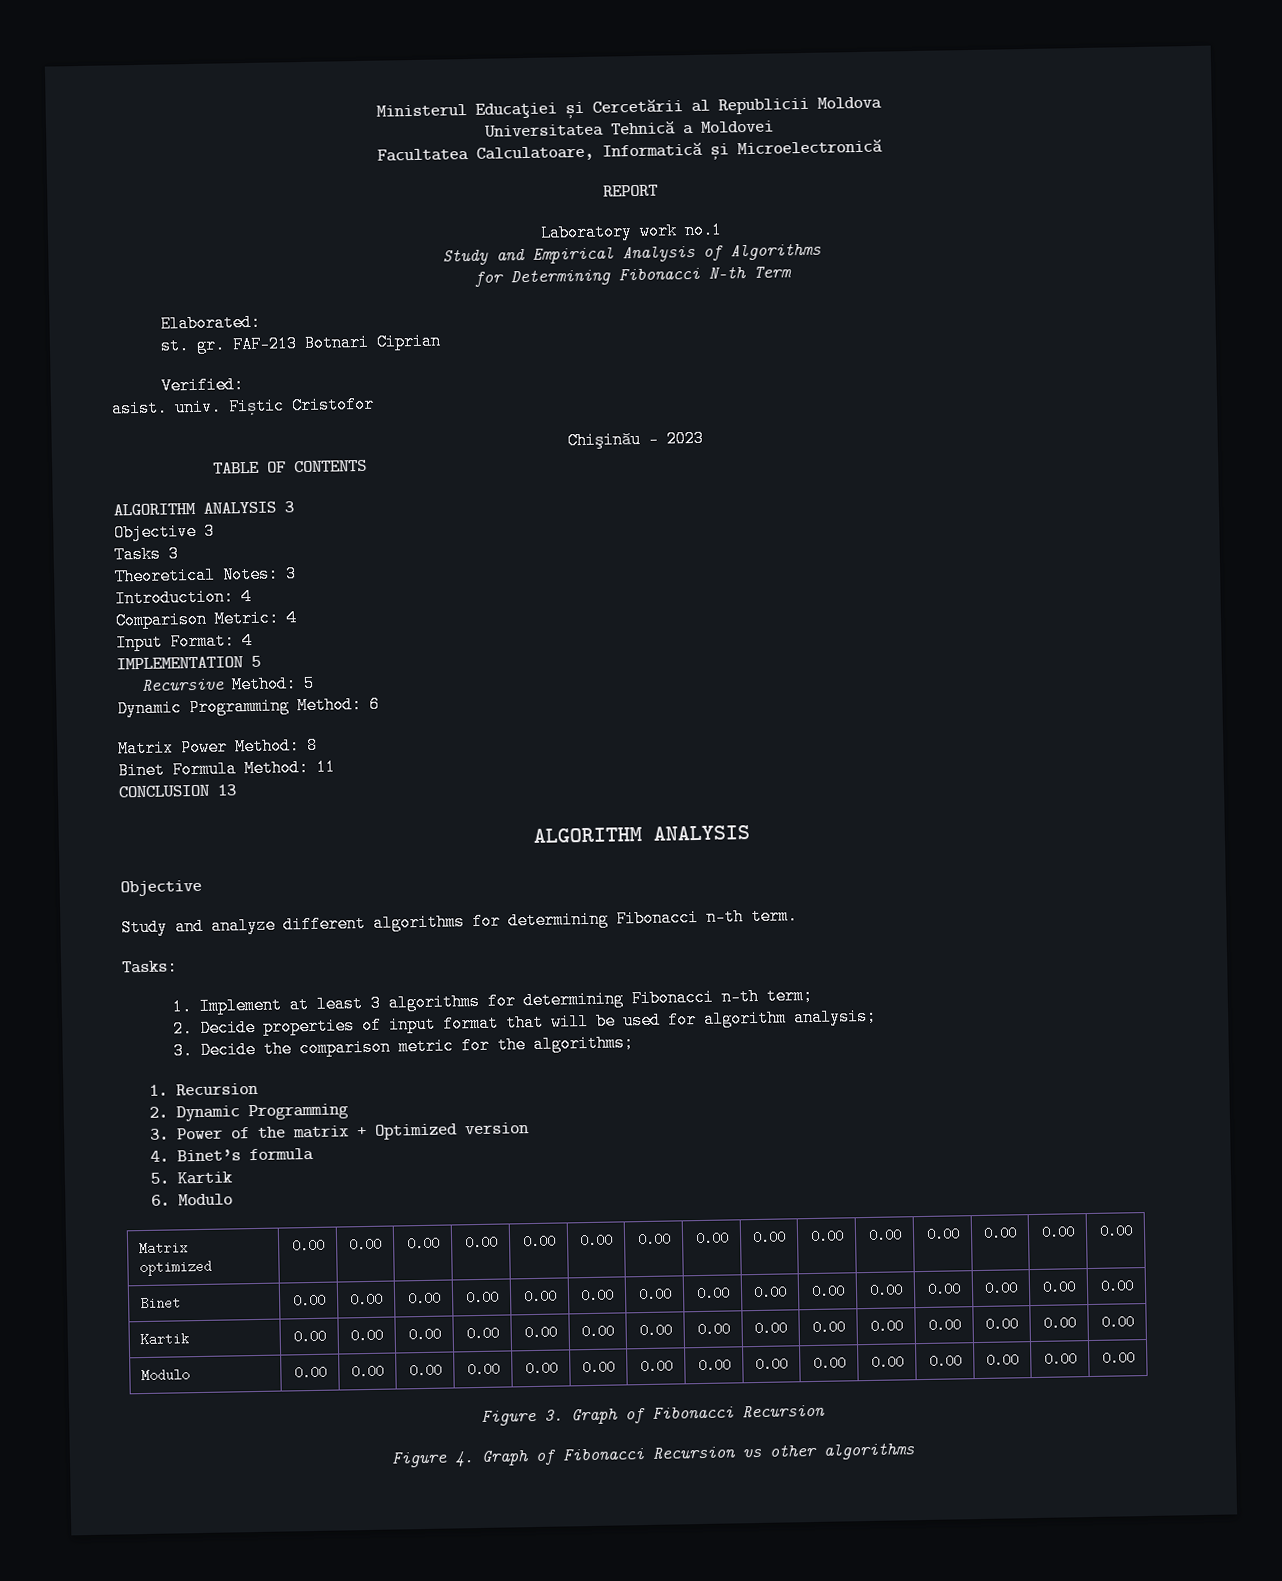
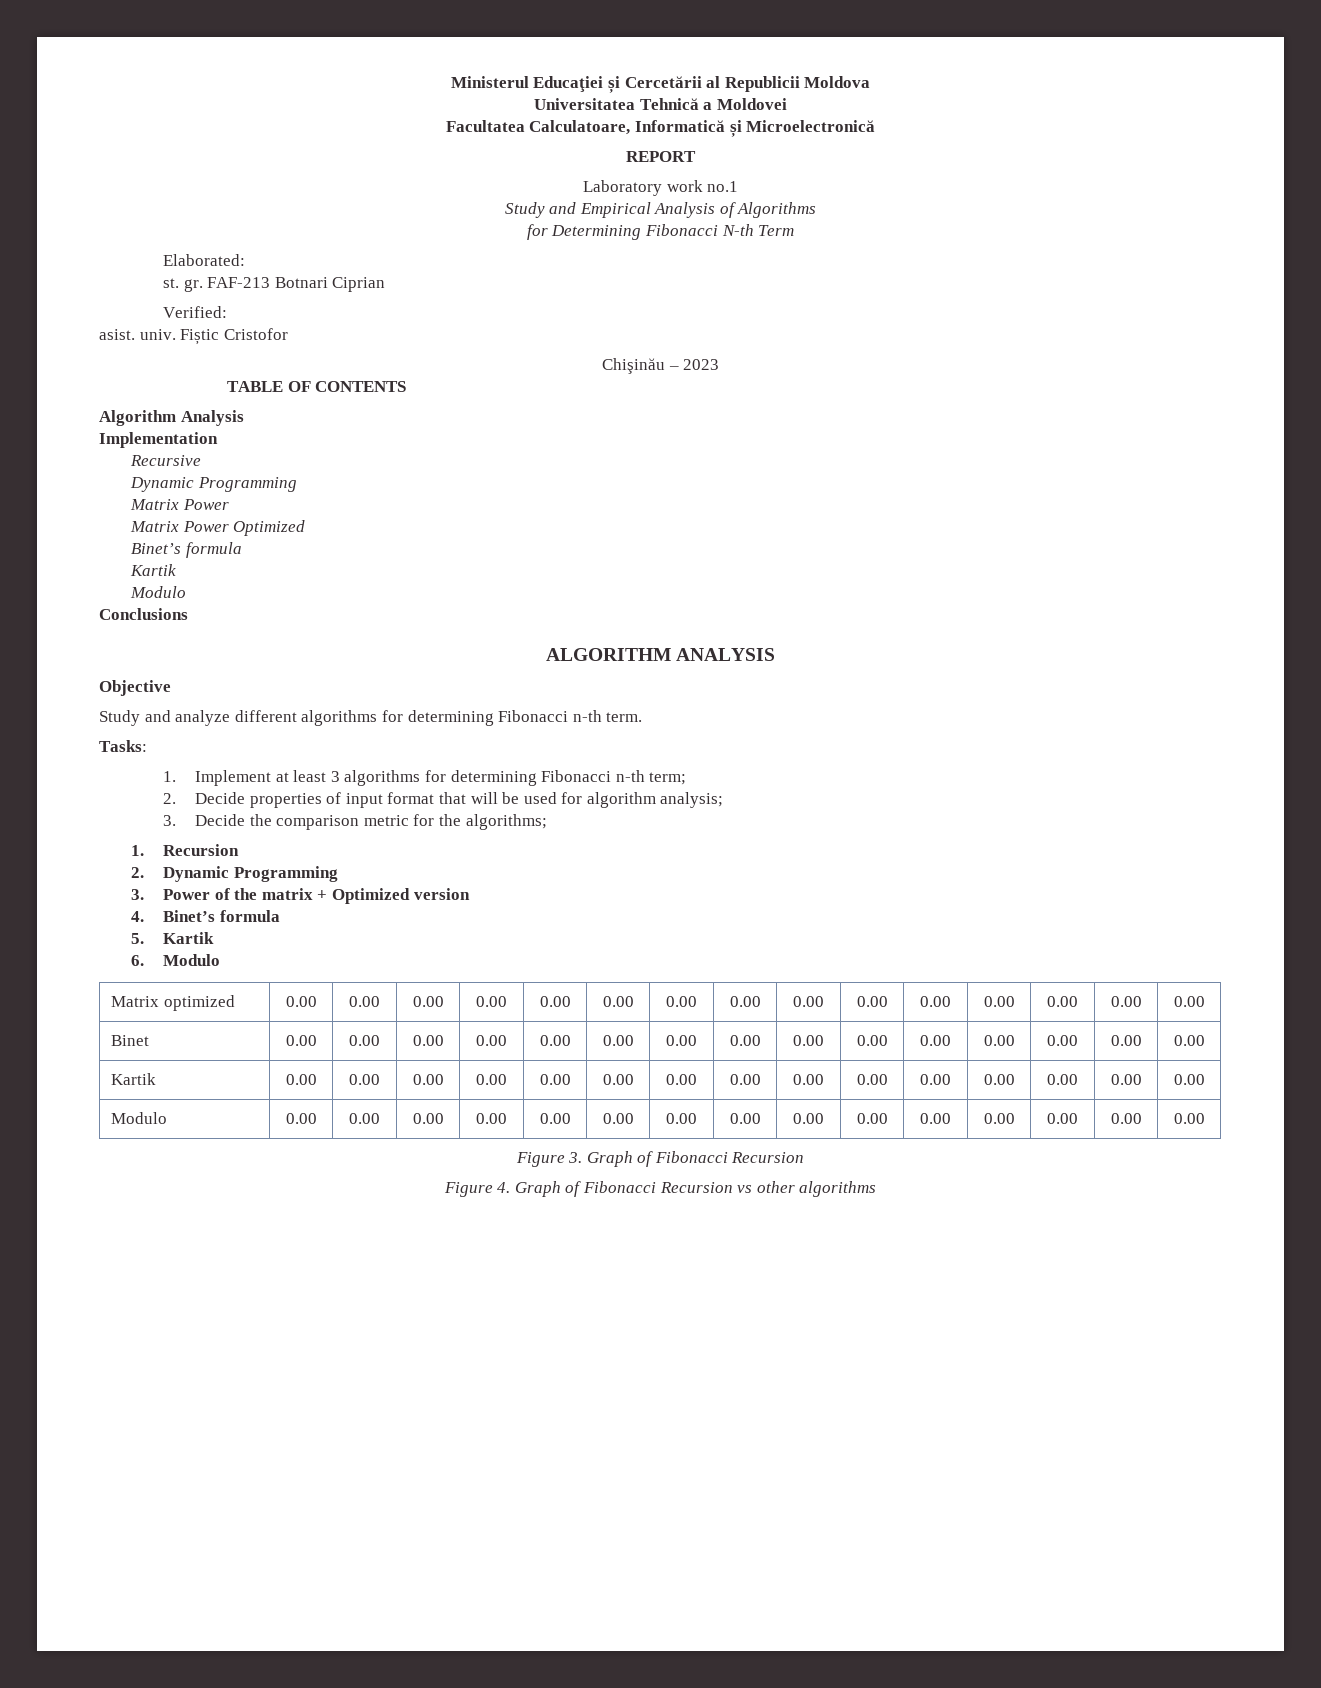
- ALGORITHM ANALYSIS 3
- Objective 3
- Tasks 3
- Theoretical Notes: 3
- Introduction: 4
- Comparison Metric: 4
- Input Format: 4
- IMPLEMENTATION 5
+ Algorithm Analysis
+ Implementation
- Recursive Method: 5
- Dynamic Programming Method: 6
- Matrix Power Method: 8
- Binet Formula Method: 11
- CONCLUSION 13
+ Recursive
+ Dynamic Programming
+ Matrix Power
+ Matrix Power Optimized
+ Binet’s formula
+ Kartik
+ Modulo
+ Conclusions

